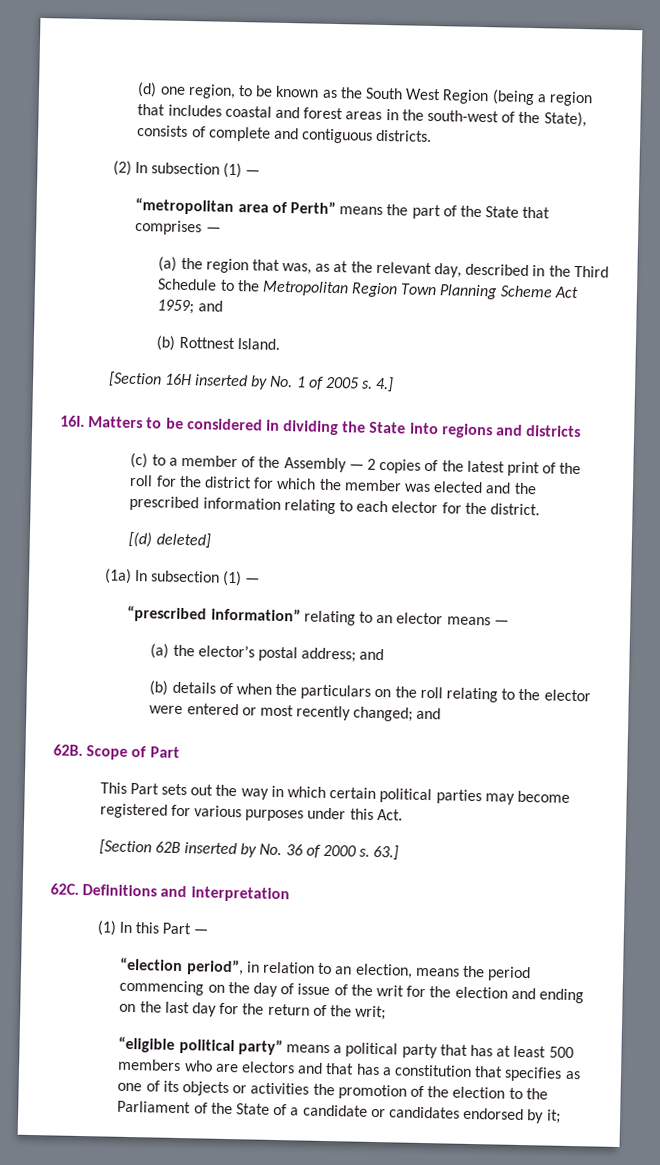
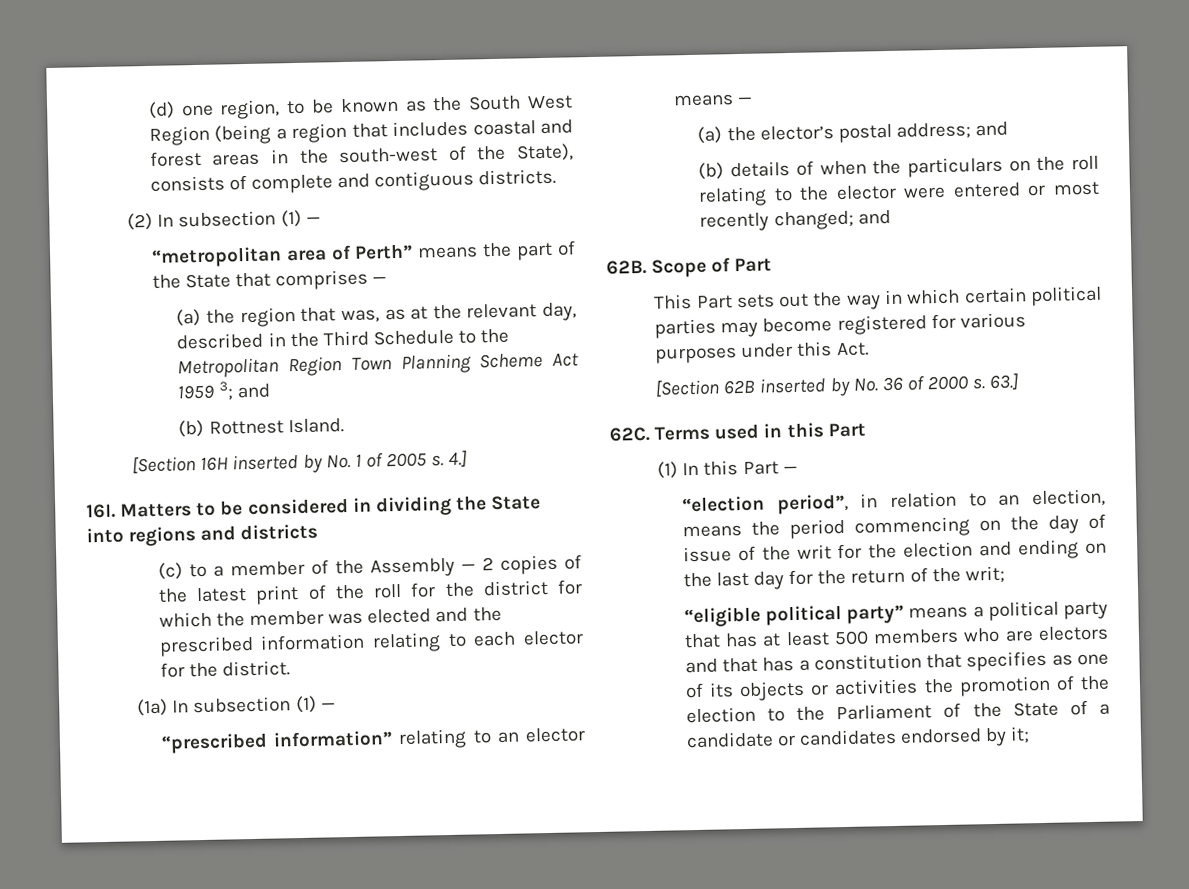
- (a) the region that was, as at the relevant day, described in the Third Schedule to the Metropolitan Region Town Planning Scheme Act 1959; and
+ (a) the region that was, as at the relevant day, described in the Third Schedule to the Metropolitan Region Town Planning Scheme Act 1959 3; and
- [(d) deleted]
- Definitions and interpretation
+ Terms used in this Part

